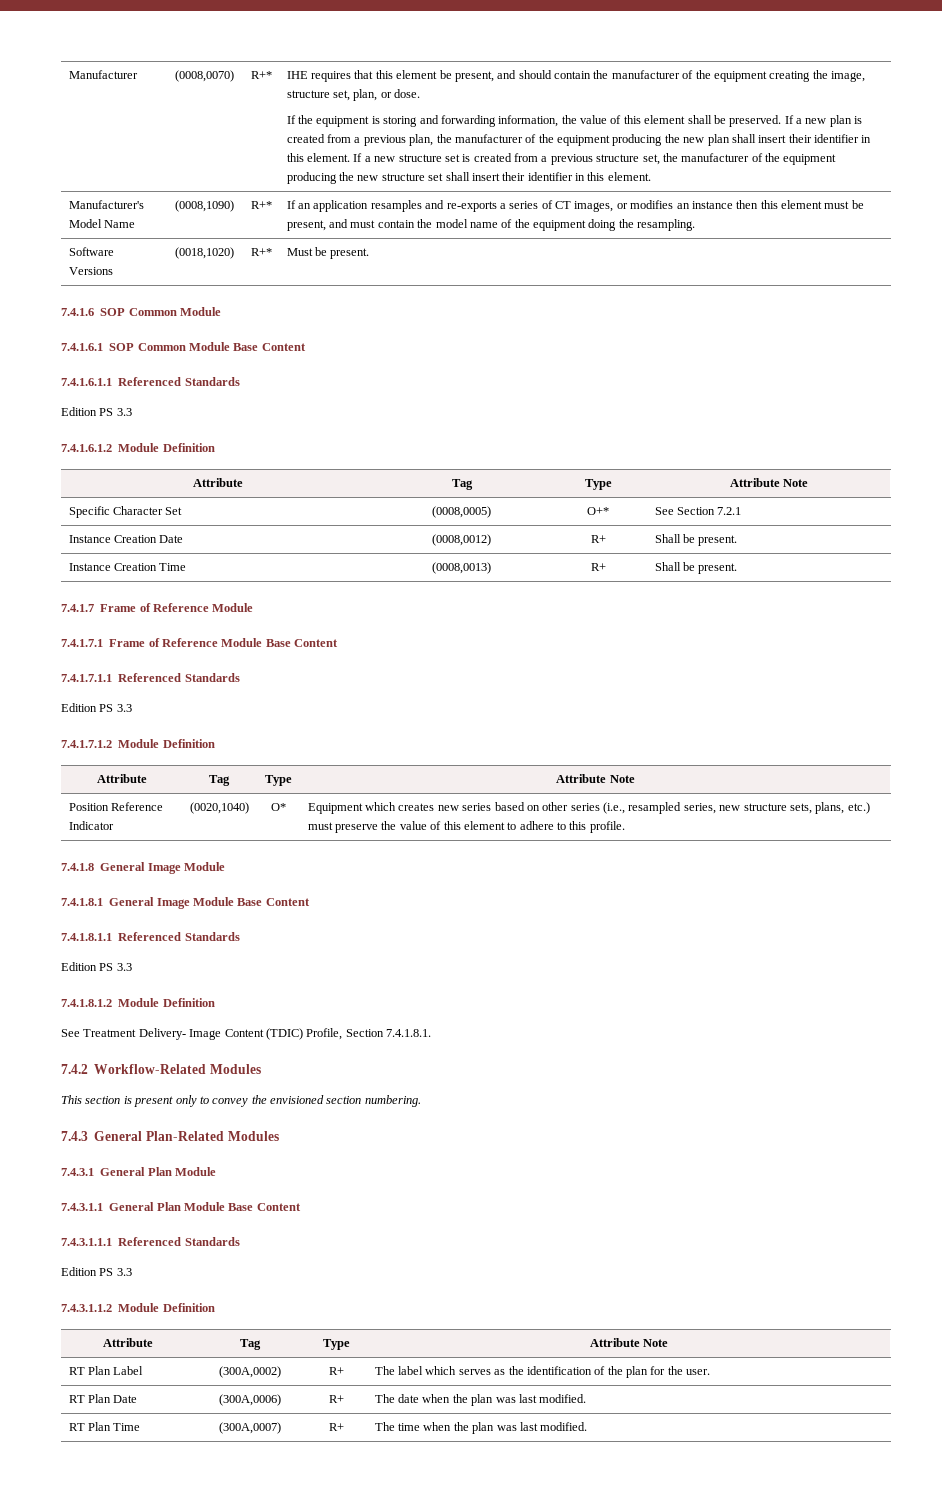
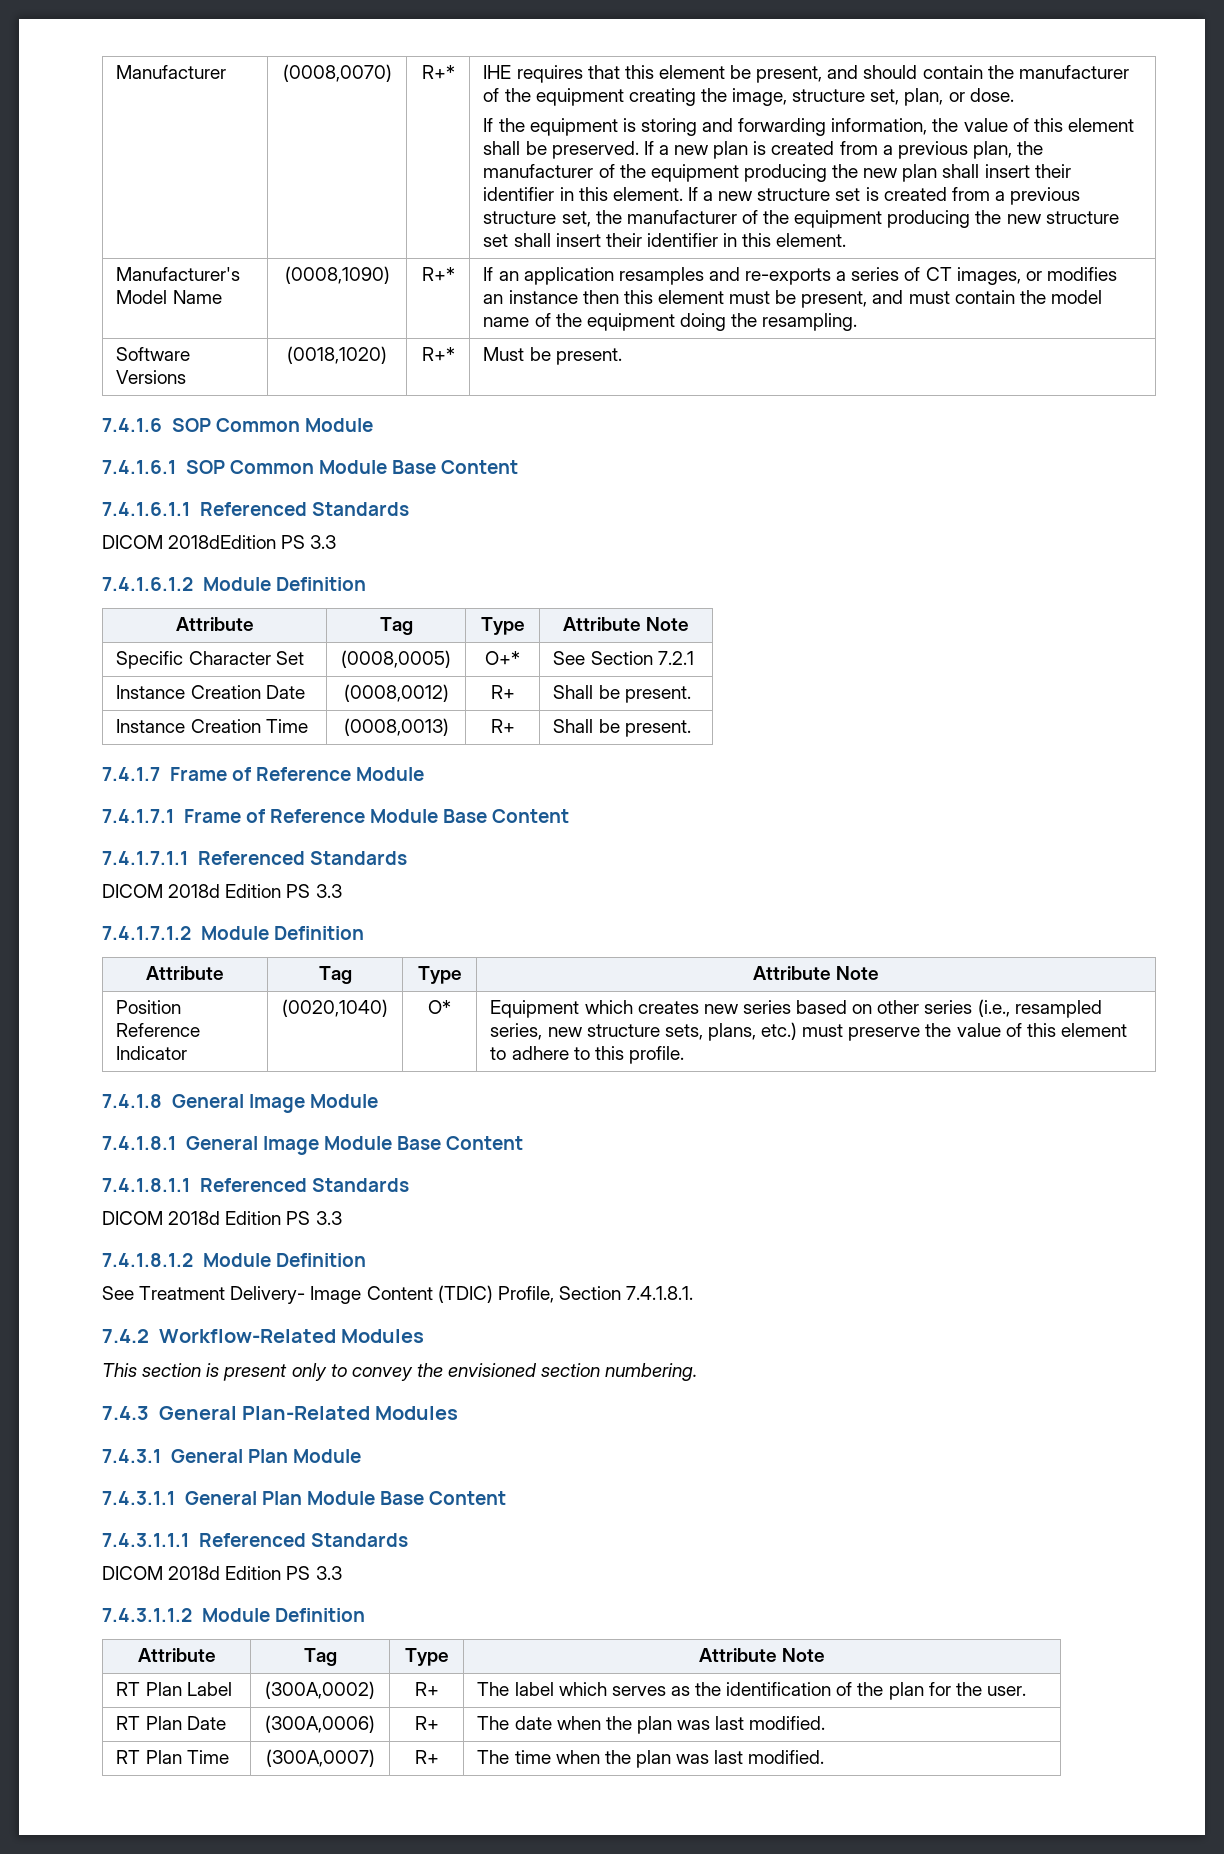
  7.4.1.6.1.1 Referenced Standards
- Edition PS 3.3
+ DICOM 2018dEdition PS 3.3
  7.4.1.7.1.1 Referenced Standards
- Edition PS 3.3
+ DICOM 2018d Edition PS 3.3
  7.4.1.8.1.1 Referenced Standards
- Edition PS 3.3
+ DICOM 2018d Edition PS 3.3
  7.4.3.1.1.1 Referenced Standards
- Edition PS 3.3
+ DICOM 2018d Edition PS 3.3

